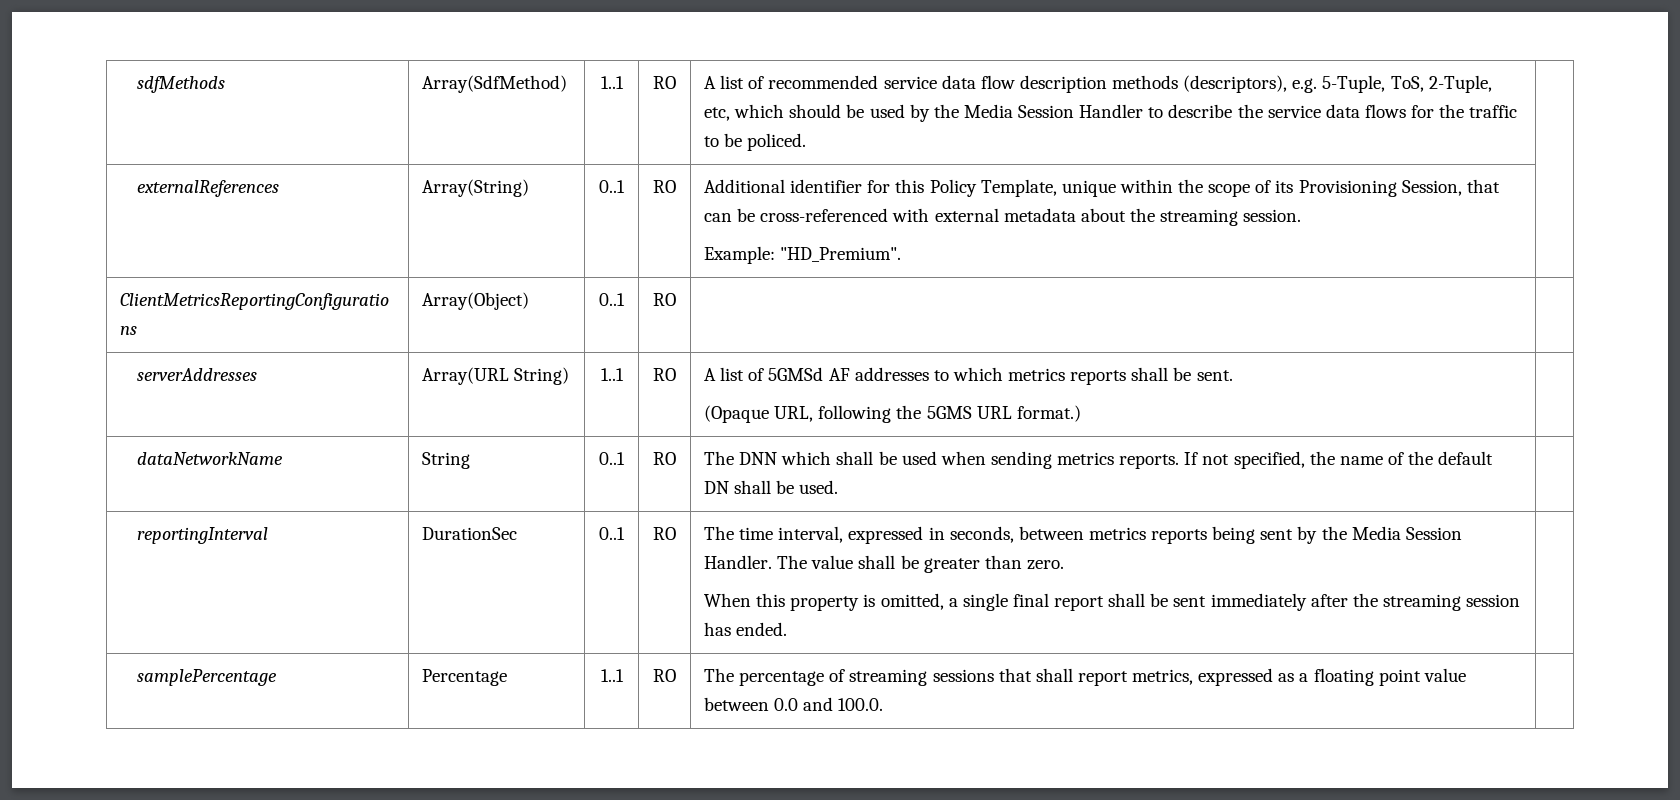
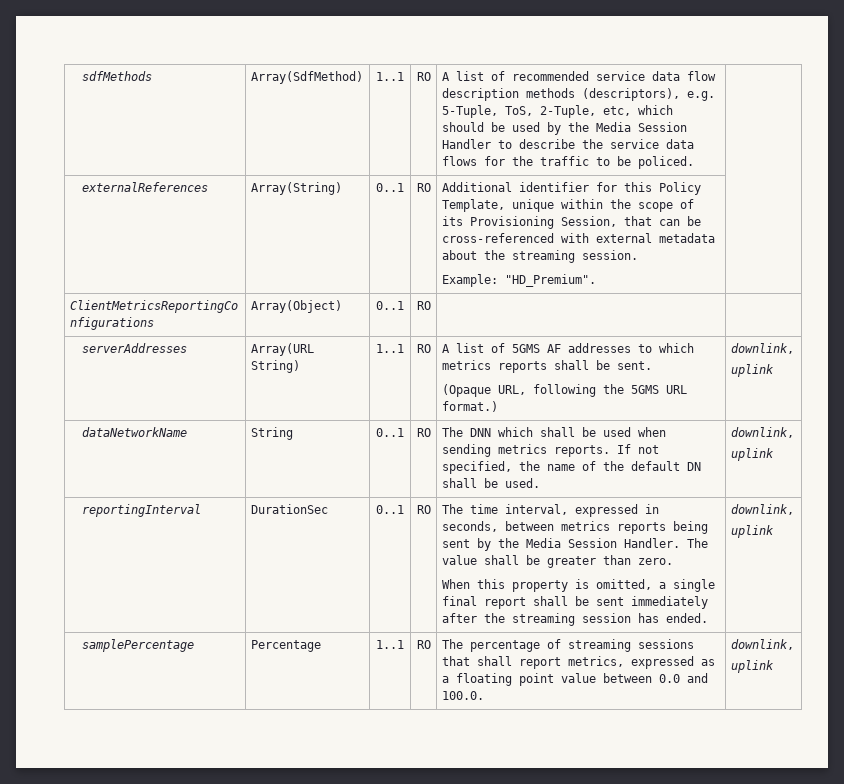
- serverAddresses | Array(URL String) | 1..1 | RO | A list of 5GMSd AF addresses to which metrics reports shall be sent.
- (Opaque URL, following the 5GMS URL format.) |
+ serverAddresses | Array(URL String) | 1..1 | RO | A list of 5GMS AF addresses to which metrics reports shall be sent.
+ (Opaque URL, following the 5GMS URL format.) | downlink,
+ uplink
- dataNetworkName | String | 0..1 | RO | The DNN which shall be used when sending metrics reports. If not specified, the name of the default DN shall be used. |
+ dataNetworkName | String | 0..1 | RO | The DNN which shall be used when sending metrics reports. If not specified, the name of the default DN shall be used. | downlink,
+ uplink
- When this property is omitted, a single final report shall be sent immediately after the streaming session has ended.
+ When this property is omitted, a single final report shall be sent immediately after the streaming session has ended. | downlink,
+ uplink
- samplePercentage | Percentage | 1..1 | RO | The percentage of streaming sessions that shall report metrics, expressed as a floating point value between 0.0 and 100.0. |
+ samplePercentage | Percentage | 1..1 | RO | The percentage of streaming sessions that shall report metrics, expressed as a floating point value between 0.0 and 100.0. | downlink,
+ uplink

